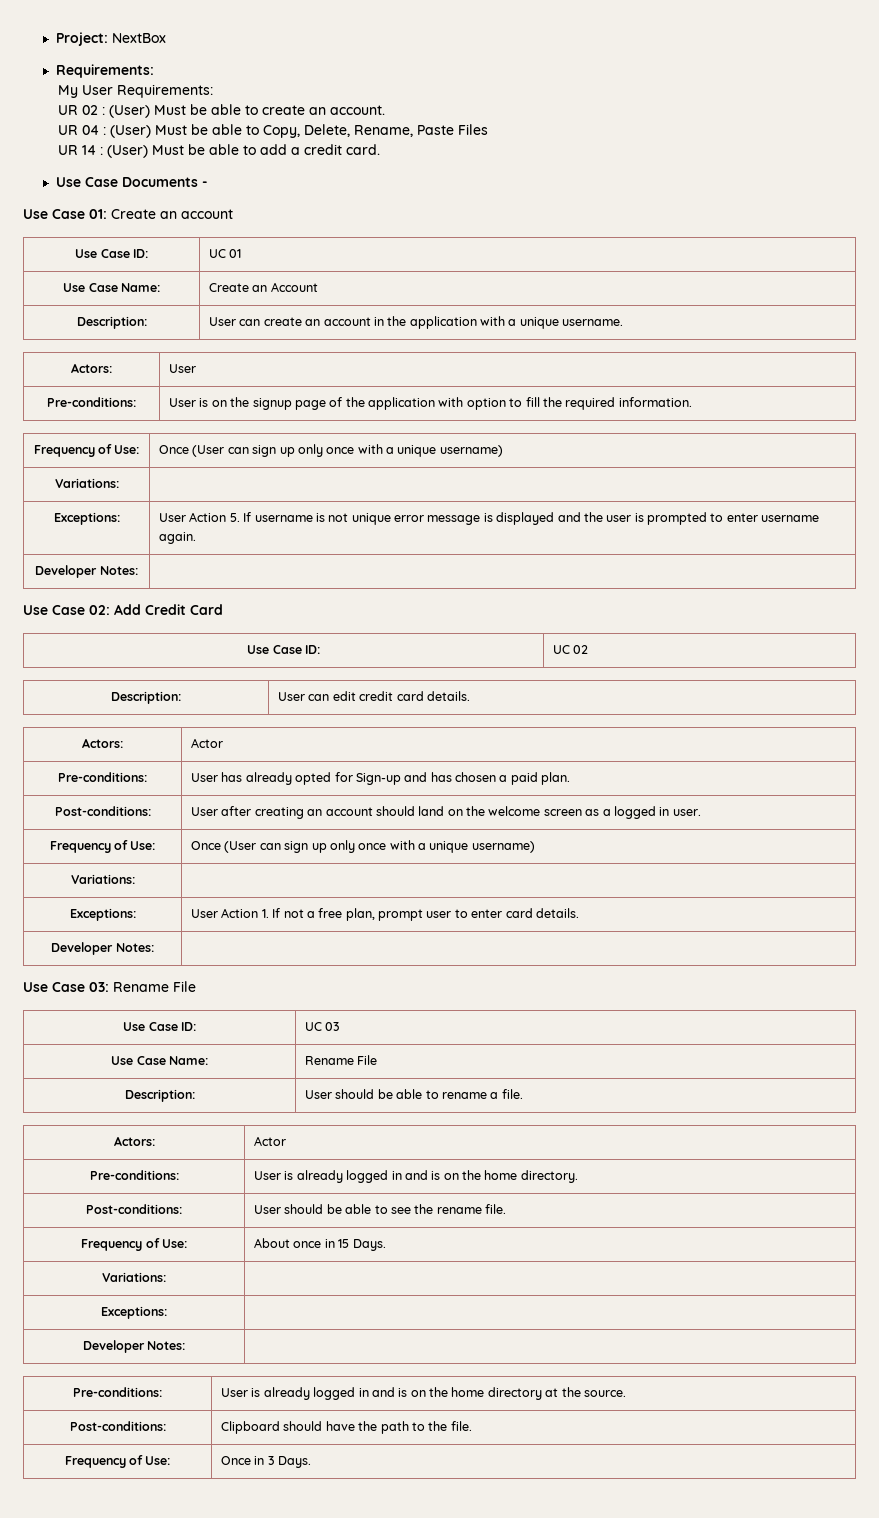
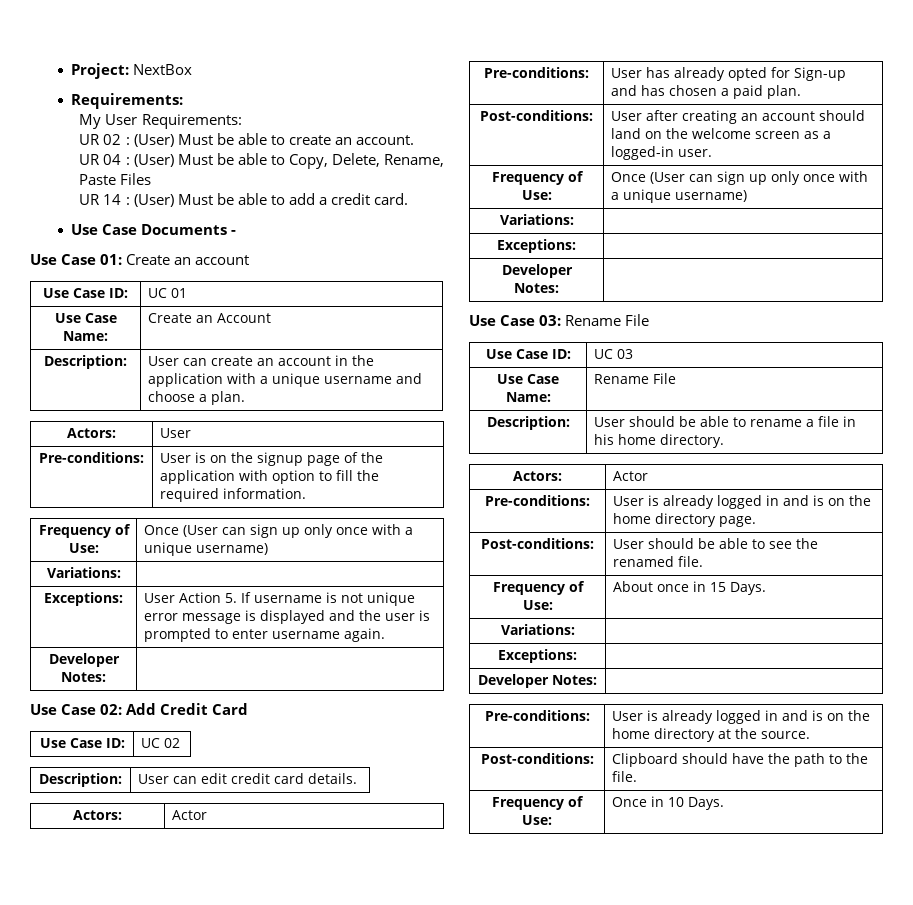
- Description: | User can create an account in the application with a unique username.
+ Description: | User can create an account in the application with a unique username and choose a plan.
- Post-conditions: | User after creating an account should land on the welcome screen as a logged in user.
+ Post-conditions: | User after creating an account should land on the welcome screen as a logged-in user.
  Frequency of Use: | Once (User can sign up only once with a unique username)
  Variations: |
- Exceptions: | User Action 1. If not a free plan, prompt user to enter card details.
+ Exceptions: |
- Description: | User should be able to rename a file.
+ Description: | User should be able to rename a file in his home directory.
- Pre-conditions: | User is already logged in and is on the home directory.
+ Pre-conditions: | User is already logged in and is on the home directory page.
- Post-conditions: | User should be able to see the rename file.
+ Post-conditions: | User should be able to see the renamed file.
- Frequency of Use: | Once in 3 Days.
+ Frequency of Use: | Once in 10 Days.

